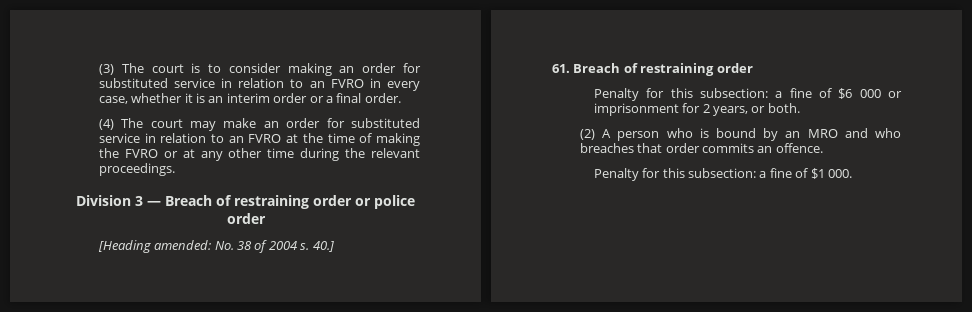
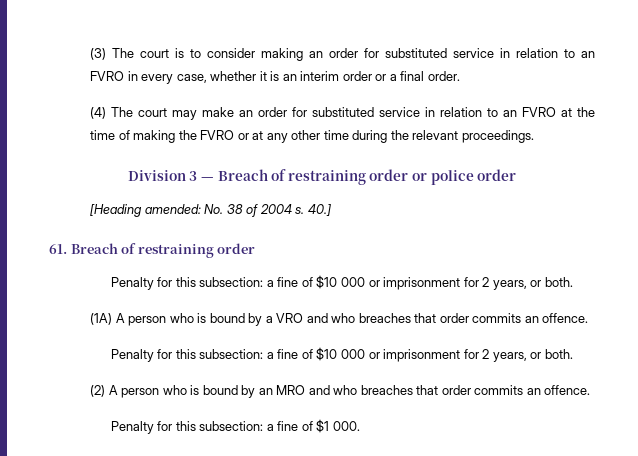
  61. Breach of restraining order
- Penalty for this subsection: a fine of $6 000 or imprisonment for 2 years, or both.
+ Penalty for this subsection: a fine of $10 000 or imprisonment for 2 years, or both.
+ (1A) A person who is bound by a VRO and who breaches that order commits an offence.
+ Penalty for this subsection: a fine of $10 000 or imprisonment for 2 years, or both.

